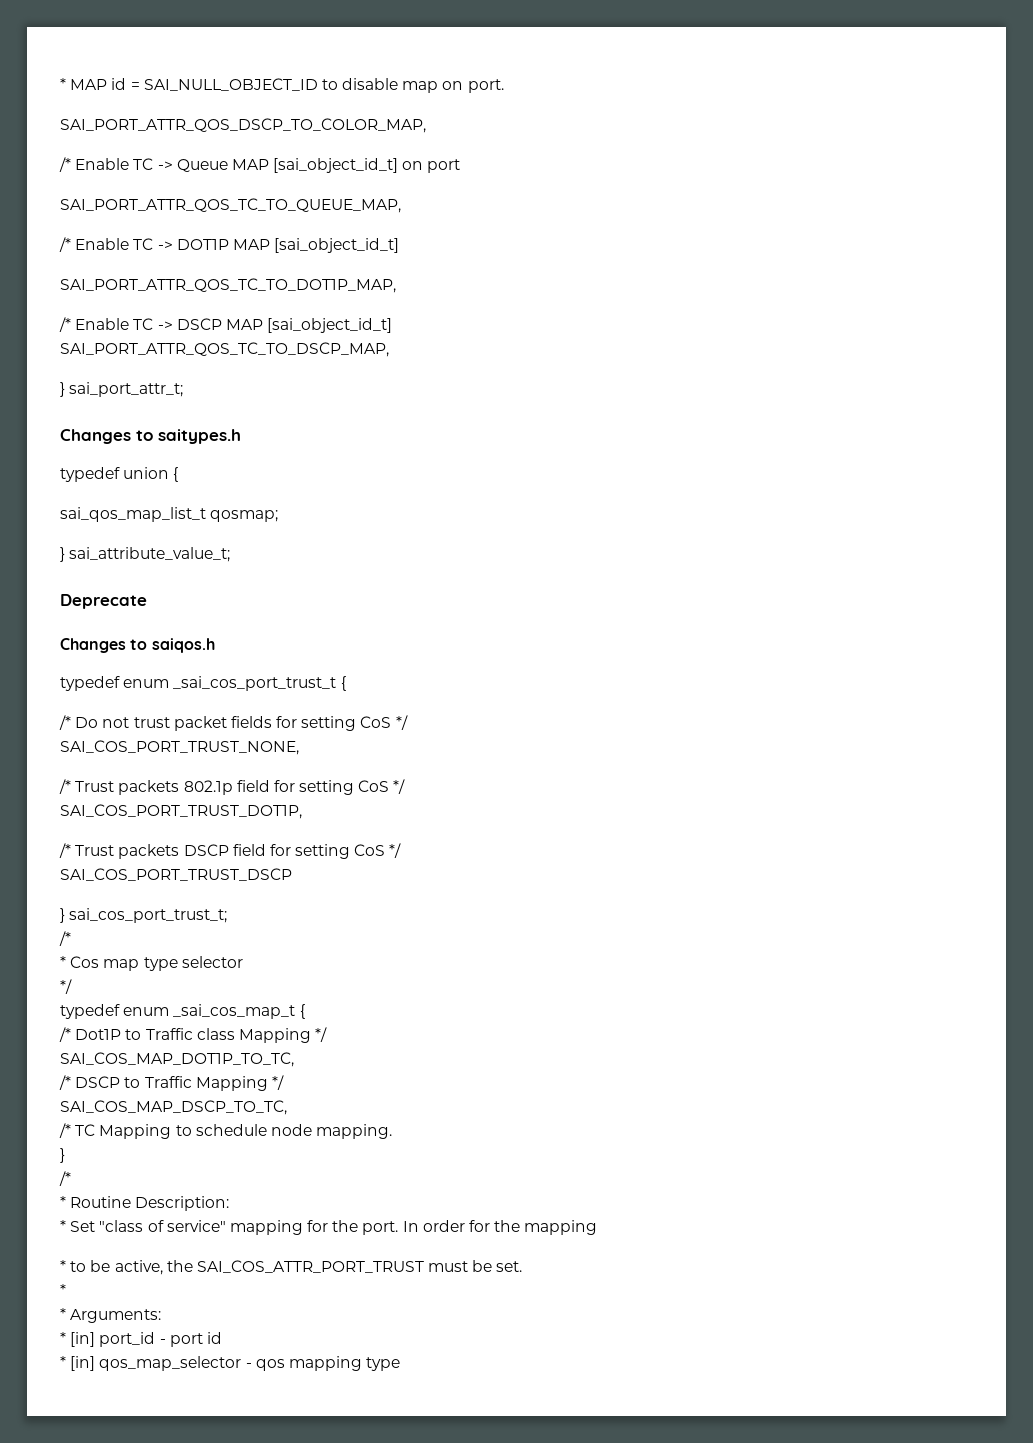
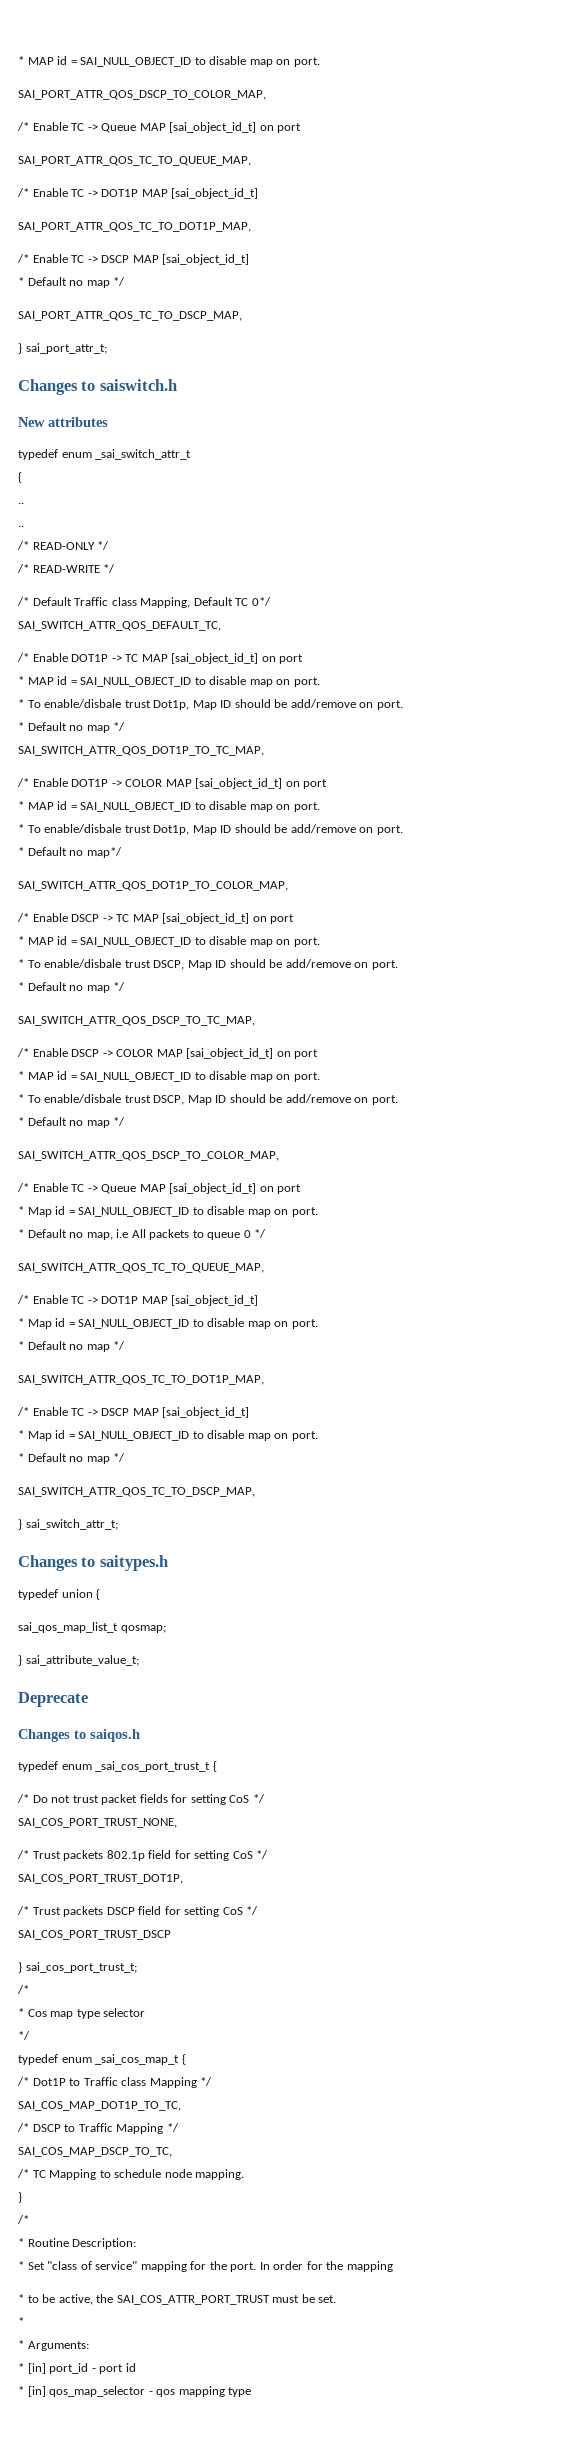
  SAI_PORT_ATTR_QOS_TC_TO_DOT1P_MAP,
  /* Enable TC -> DSCP MAP [sai_object_id_t]
+ * Default no map */
  SAI_PORT_ATTR_QOS_TC_TO_DSCP_MAP,
  } sai_port_attr_t;
+ Changes to saiswitch.h
+ New attributes
+ typedef enum _sai_switch_attr_t
+ {
+ ..
+ ..
+ /* READ-ONLY */
+ /* READ-WRITE */
+ /* Default Traffic class Mapping, Default TC 0*/
+ SAI_SWITCH_ATTR_QOS_DEFAULT_TC,
+ /* Enable DOT1P -> TC MAP [sai_object_id_t] on port
+ * MAP id = SAI_NULL_OBJECT_ID to disable map on port.
+ * To enable/disbale trust Dot1p, Map ID should be add/remove on port.
+ * Default no map */
+ SAI_SWITCH_ATTR_QOS_DOT1P_TO_TC_MAP,
+ /* Enable DOT1P -> COLOR MAP [sai_object_id_t] on port
+ * MAP id = SAI_NULL_OBJECT_ID to disable map on port.
+ * To enable/disbale trust Dot1p, Map ID should be add/remove on port.
+ * Default no map*/
+ SAI_SWITCH_ATTR_QOS_DOT1P_TO_COLOR_MAP,
+ /* Enable DSCP -> TC MAP [sai_object_id_t] on port
+ * MAP id = SAI_NULL_OBJECT_ID to disable map on port.
+ * To enable/disbale trust DSCP, Map ID should be add/remove on port.
+ * Default no map */
+ SAI_SWITCH_ATTR_QOS_DSCP_TO_TC_MAP,
+ /* Enable DSCP -> COLOR MAP [sai_object_id_t] on port
+ * MAP id = SAI_NULL_OBJECT_ID to disable map on port.
+ * To enable/disbale trust DSCP, Map ID should be add/remove on port.
+ * Default no map */
+ SAI_SWITCH_ATTR_QOS_DSCP_TO_COLOR_MAP,
+ /* Enable TC -> Queue MAP [sai_object_id_t] on port
+ * Map id = SAI_NULL_OBJECT_ID to disable map on port.
+ * Default no map, i.e All packets to queue 0 */
+ SAI_SWITCH_ATTR_QOS_TC_TO_QUEUE_MAP,
+ /* Enable TC -> DOT1P MAP [sai_object_id_t]
+ * Map id = SAI_NULL_OBJECT_ID to disable map on port.
+ * Default no map */
+ SAI_SWITCH_ATTR_QOS_TC_TO_DOT1P_MAP,
+ /* Enable TC -> DSCP MAP [sai_object_id_t]
+ * Map id = SAI_NULL_OBJECT_ID to disable map on port.
+ * Default no map */
+ SAI_SWITCH_ATTR_QOS_TC_TO_DSCP_MAP,
+ } sai_switch_attr_t;

